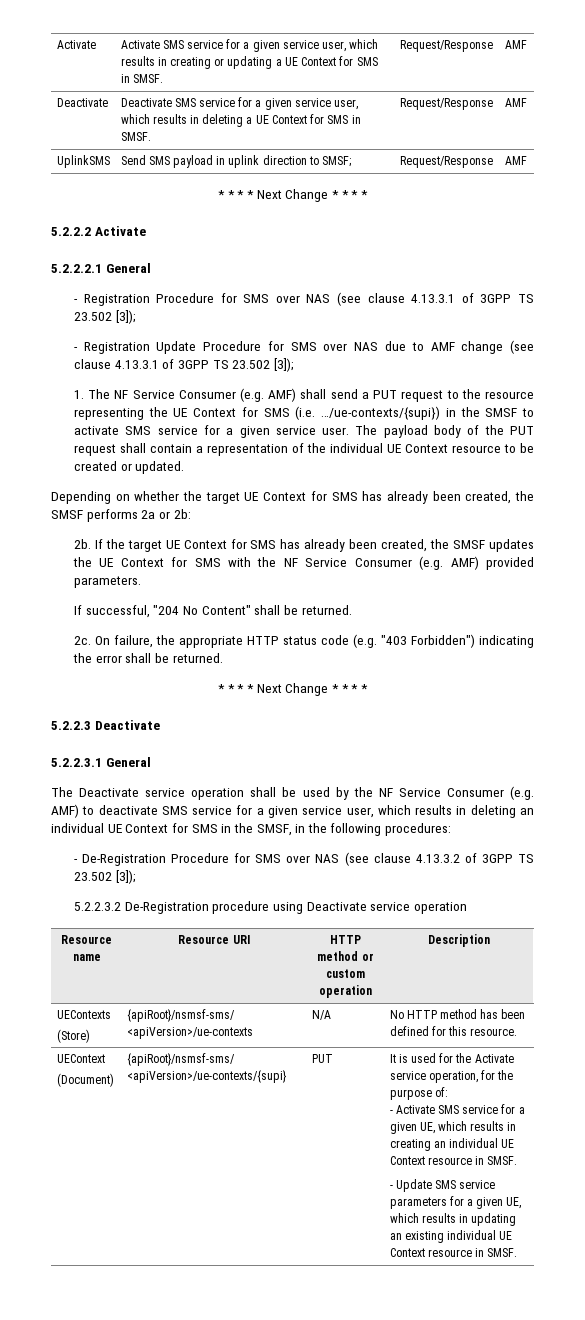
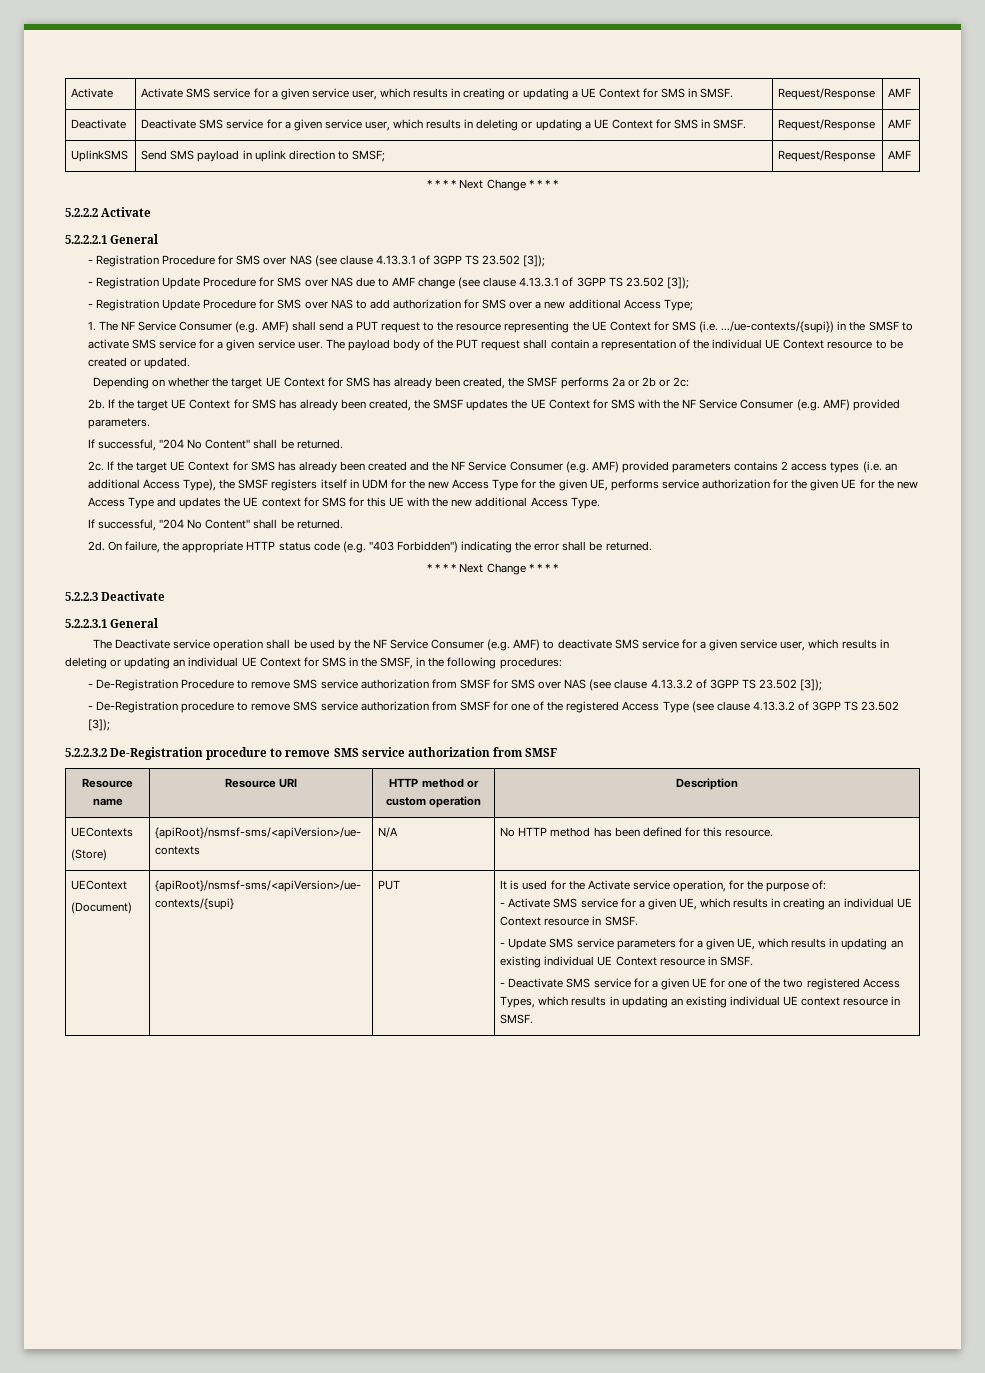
- Deactivate | Deactivate SMS service for a given service user, which results in deleting a UE Context for SMS in SMSF. | Request/Response | AMF
+ Deactivate | Deactivate SMS service for a given service user, which results in deleting or updating a UE Context for SMS in SMSF. | Request/Response | AMF
+ - Registration Update Procedure for SMS over NAS to add authorization for SMS over a new additional Access Type;
- Depending on whether the target UE Context for SMS has already been created, the SMSF performs 2a or 2b:
+ Depending on whether the target UE Context for SMS has already been created, the SMSF performs 2a or 2b or 2c:
+ If the target UE Context for SMS has already been created and the NF Service Consumer (e.g. AMF) provided parameters contains 2 access types (i.e. an additional Access Type), the SMSF registers itself in UDM for the new Access Type for the given UE, performs service authorization for the given UE for the new Access Type and updates the UE context for SMS for this UE with the new additional Access Type.
+ If successful, "204 No Content" shall be returned.
+ 2d.
- The Deactivate service operation shall be used by the NF Service Consumer (e.g. AMF) to deactivate SMS service for a given service user, which results in deleting an individual UE Context for SMS in the SMSF, in the following procedures:
+ The Deactivate service operation shall be used by the NF Service Consumer (e.g. AMF) to deactivate SMS service for a given service user, which results in deleting or updating an individual UE Context for SMS in the SMSF, in the following procedures:
- - De-Registration Procedure for SMS over NAS (see clause 4.13.3.2 of 3GPP TS 23.502 [3]);
+ - De-Registration Procedure to remove SMS service authorization from SMSF for SMS over NAS (see clause 4.13.3.2 of 3GPP TS 23.502 [3]);
- 5.2.2.3.2 De-Registration procedure using Deactivate service operation
+ - De-Registration procedure to remove SMS service authorization from SMSF for one of the registered Access Type (see clause 4.13.3.2 of 3GPP TS 23.502 [3]);
+ 5.2.2.3.2 De-Registration procedure to remove SMS service authorization from SMSF
+ - Deactivate SMS service for a given UE for one of the two registered Access Types, which results in updating an existing individual UE context resource in SMSF.

